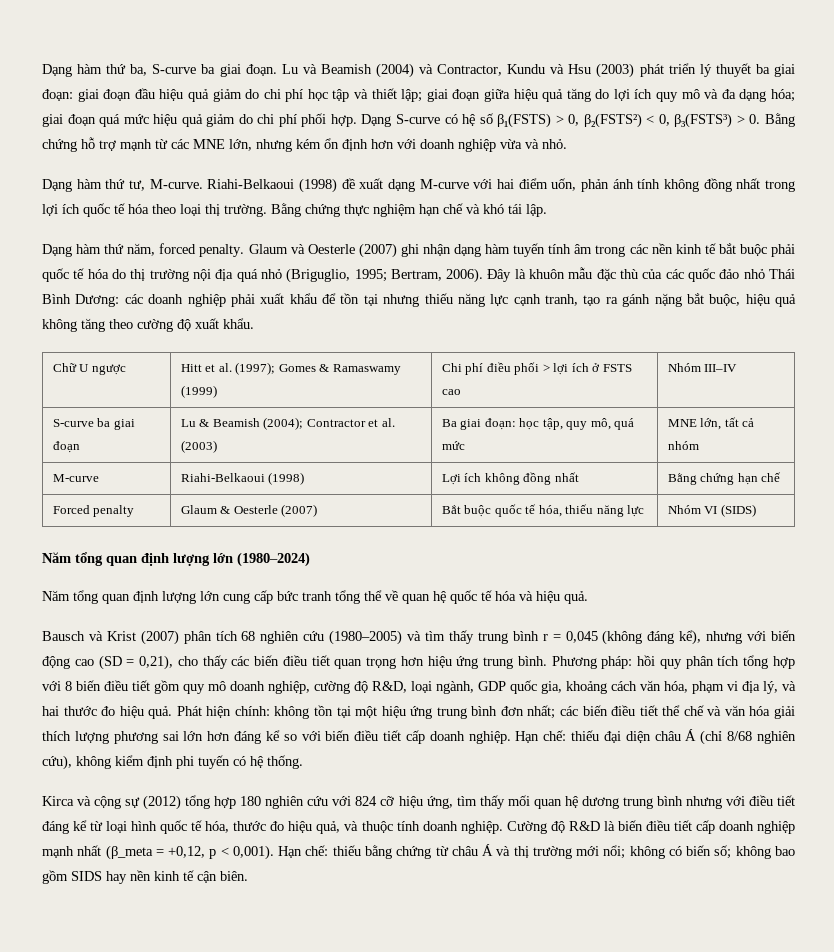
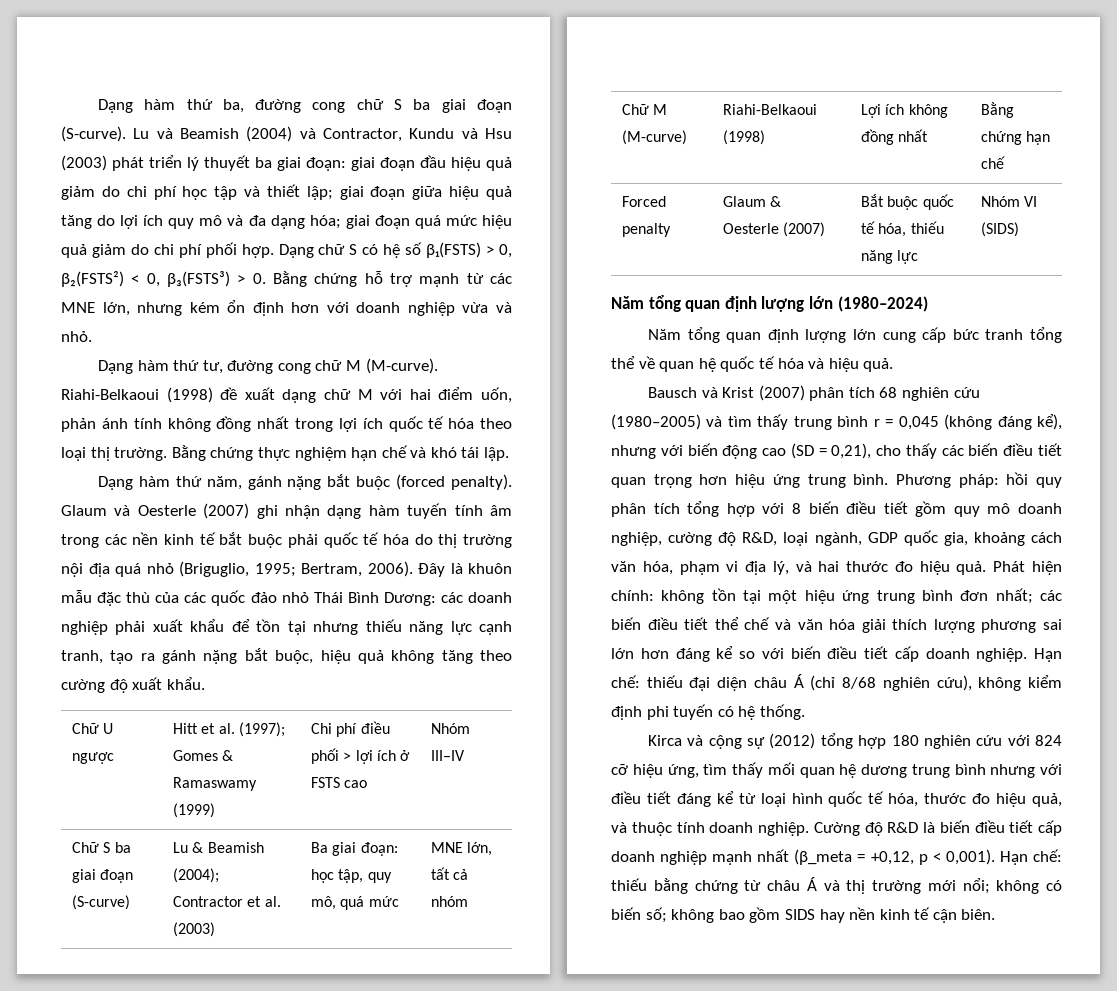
- Dạng hàm thứ ba, S-curve ba giai đoạn.
+ Dạng hàm thứ ba, đường cong chữ S ba giai đoạn (S-curve).
- Dạng S-curve có hệ số β₁(FSTS) > 0, β₂(FSTS²) < 0, β₃(FSTS³) > 0. Bằng chứng hỗ trợ mạnh từ các MNE lớn, nhưng kém ổn định hơn với doanh nghiệp vừa và nhỏ.
+ Dạng chữ S có hệ số β₁(FSTS) > 0, β₂(FSTS²) < 0, β₃(FSTS³) > 0. Bằng chứng hỗ trợ mạnh từ các MNE lớn, nhưng kém ổn định hơn với doanh nghiệp vừa và nhỏ.
- Dạng hàm thứ tư, M-curve.
+ Dạng hàm thứ tư, đường cong chữ M (M-curve).
- Riahi-Belkaoui (1998) đề xuất dạng M-curve với hai điểm uốn, phản ánh tính không đồng nhất trong lợi ích quốc tế hóa theo loại thị trường.
+ Riahi-Belkaoui (1998) đề xuất dạng chữ M với hai điểm uốn, phản ánh tính không đồng nhất trong lợi ích quốc tế hóa theo loại thị trường.
- Dạng hàm thứ năm, forced penalty.
+ Dạng hàm thứ năm, gánh nặng bắt buộc (forced penalty).
- S-curve ba giai đoạn | Lu & Beamish (2004); Contractor et al. (2003) | Ba giai đoạn: học tập, quy mô, quá mức | MNE lớn, tất cả nhóm
+ Chữ S ba giai đoạn (S-curve) | Lu & Beamish (2004); Contractor et al. (2003) | Ba giai đoạn: học tập, quy mô, quá mức | MNE lớn, tất cả nhóm
- M-curve | Riahi-Belkaoui (1998) | Lợi ích không đồng nhất | Bằng chứng hạn chế
+ Chữ M (M-curve) | Riahi-Belkaoui (1998) | Lợi ích không đồng nhất | Bằng chứng hạn chế

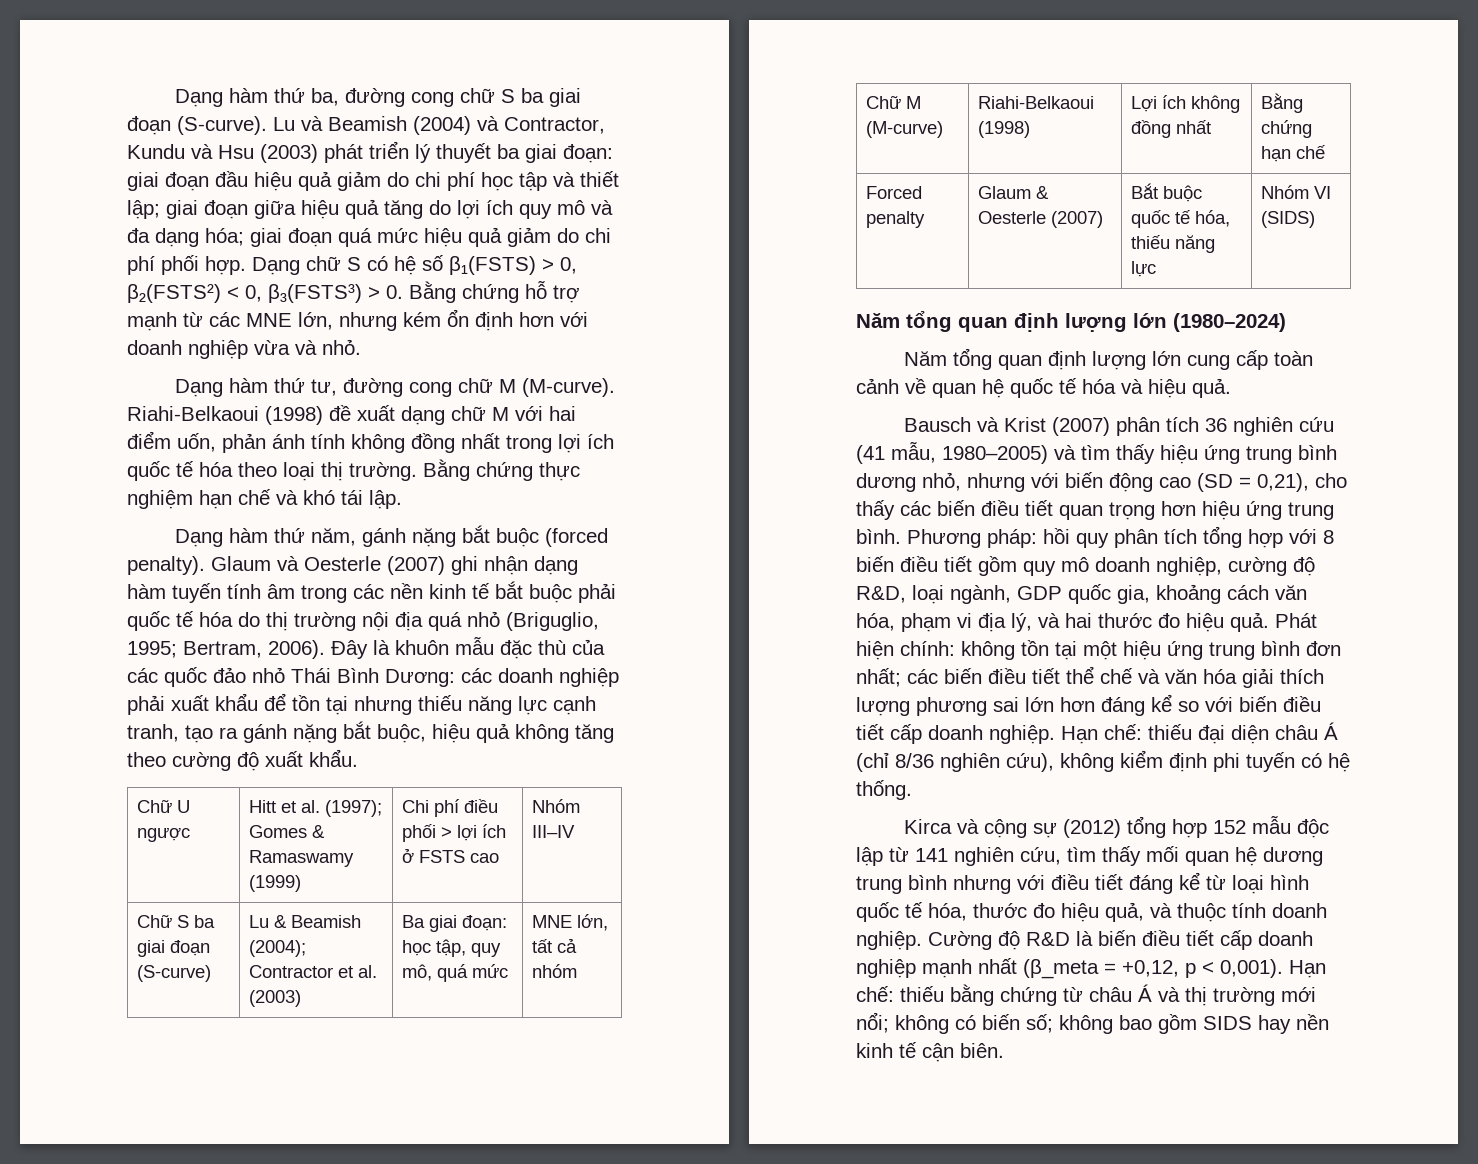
- Năm tổng quan định lượng lớn cung cấp bức tranh tổng thể về quan hệ quốc tế hóa và hiệu quả.
+ Năm tổng quan định lượng lớn cung cấp toàn cảnh về quan hệ quốc tế hóa và hiệu quả.
- Bausch và Krist (2007) phân tích 68 nghiên cứu (1980–2005) và tìm thấy trung bình r = 0,045 (không đáng kể), nhưng với biến động cao (SD = 0,21), cho thấy các biến điều tiết quan trọng hơn hiệu ứng trung bình.
+ Bausch và Krist (2007) phân tích 36 nghiên cứu (41 mẫu, 1980–2005) và tìm thấy hiệu ứng trung bình dương nhỏ, nhưng với biến động cao (SD = 0,21), cho thấy các biến điều tiết quan trọng hơn hiệu ứng trung bình.
- Hạn chế: thiếu đại diện châu Á (chỉ 8/68 nghiên cứu), không kiểm định phi tuyến có hệ thống.
+ Hạn chế: thiếu đại diện châu Á (chỉ 8/36 nghiên cứu), không kiểm định phi tuyến có hệ thống.
- Kirca và cộng sự (2012) tổng hợp 180 nghiên cứu với 824 cỡ hiệu ứng, tìm thấy mối quan hệ dương trung bình nhưng với điều tiết đáng kể từ loại hình quốc tế hóa, thước đo hiệu quả, và thuộc tính doanh nghiệp.
+ Kirca và cộng sự (2012) tổng hợp 152 mẫu độc lập từ 141 nghiên cứu, tìm thấy mối quan hệ dương trung bình nhưng với điều tiết đáng kể từ loại hình quốc tế hóa, thước đo hiệu quả, và thuộc tính doanh nghiệp.

